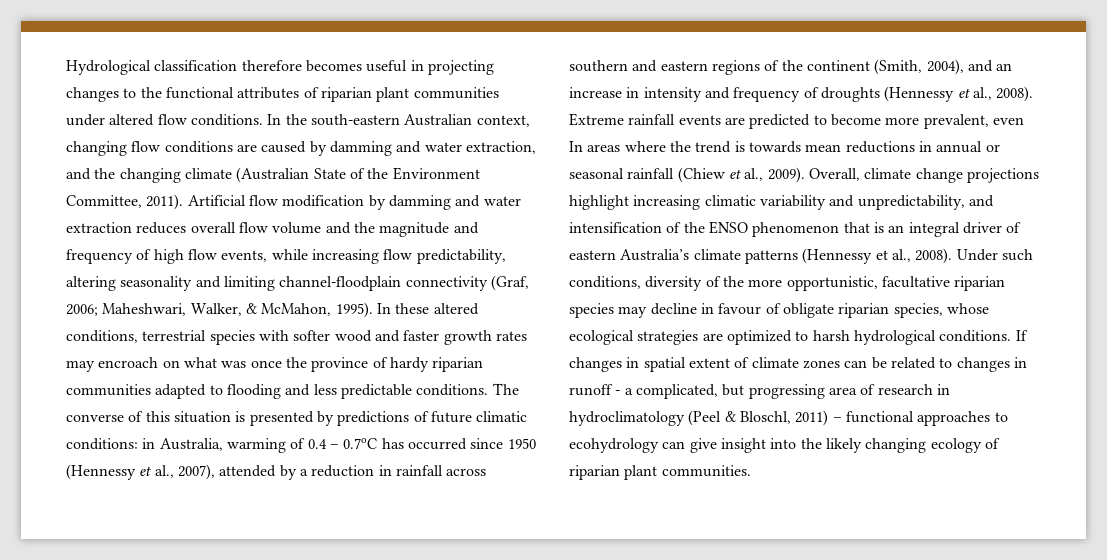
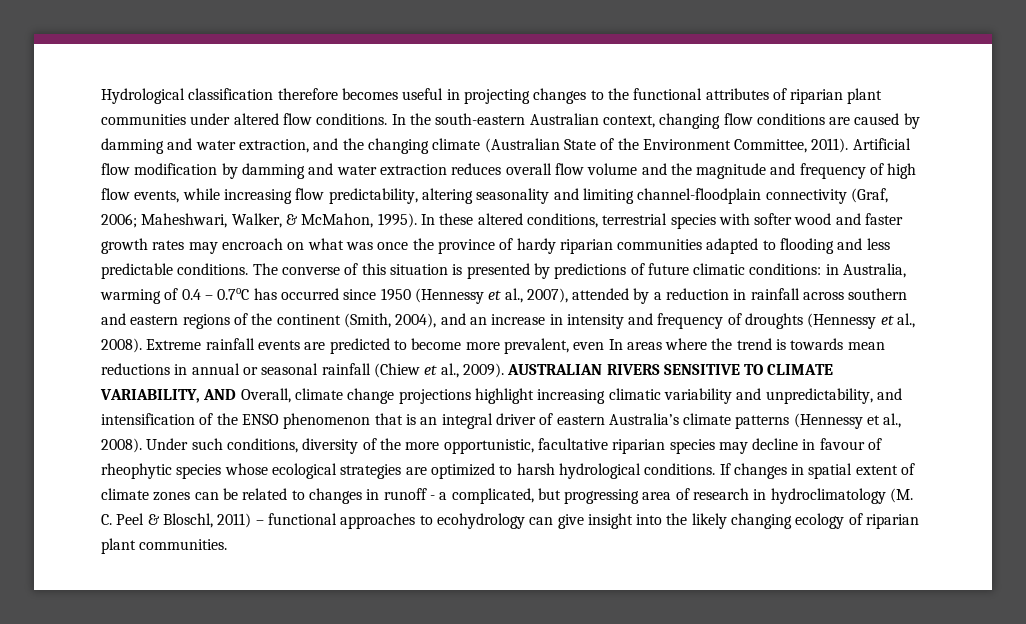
- Overall, climate change projections highlight increasing climatic variability and unpredictability, and intensification of the ENSO phenomenon that is an integral driver of eastern Australia’s climate patterns (Hennessy et al., 2008).
+ AUSTRALIAN RIVERS SENSITIVE TO CLIMATE VARIABILITY, AND Overall, climate change projections highlight increasing climatic variability and unpredictability, and intensification of the ENSO phenomenon that is an integral driver of eastern Australia’s climate patterns (Hennessy et al., 2008).
- Under such conditions, diversity of the more opportunistic, facultative riparian species may decline in favour of obligate riparian species, whose ecological strategies are optimized to harsh hydrological conditions.
+ Under such conditions, diversity of the more opportunistic, facultative riparian species may decline in favour of rheophytic species whose ecological strategies are optimized to harsh hydrological conditions.
- If changes in spatial extent of climate zones can be related to changes in runoff - a complicated, but progressing area of research in hydroclimatology (Peel & Bloschl, 2011) – functional approaches to ecohydrology can give insight into the likely changing ecology of riparian plant communities.
+ If changes in spatial extent of climate zones can be related to changes in runoff - a complicated, but progressing area of research in hydroclimatology (M. C. Peel & Bloschl, 2011) – functional approaches to ecohydrology can give insight into the likely changing ecology of riparian plant communities.

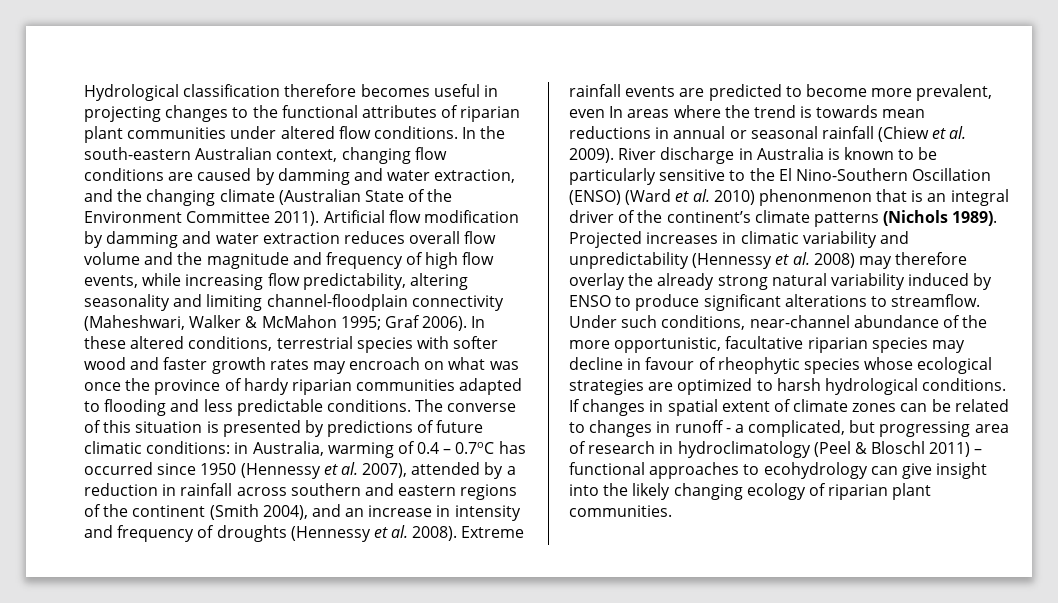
- In the south-eastern Australian context, changing flow conditions are caused by damming and water extraction, and the changing climate (Australian State of the Environment Committee, 2011).
+ In the south-eastern Australian context, changing flow conditions are caused by damming and water extraction, and the changing climate (Australian State of the Environment Committee 2011).
- Artificial flow modification by damming and water extraction reduces overall flow volume and the magnitude and frequency of high flow events, while increasing flow predictability, altering seasonality and limiting channel-floodplain connectivity (Graf, 2006; Maheshwari, Walker, & McMahon, 1995).
+ Artificial flow modification by damming and water extraction reduces overall flow volume and the magnitude and frequency of high flow events, while increasing flow predictability, altering seasonality and limiting channel-floodplain connectivity (Maheshwari, Walker & McMahon 1995; Graf 2006).
- The converse of this situation is presented by predictions of future climatic conditions: in Australia, warming of 0.4 – 0.7oC has occurred since 1950 (Hennessy et al., 2007), attended by a reduction in rainfall across southern and eastern regions of the continent (Smith, 2004), and an increase in intensity and frequency of droughts (Hennessy et al., 2008).
+ The converse of this situation is presented by predictions of future climatic conditions: in Australia, warming of 0.4 – 0.7oC has occurred since 1950 (Hennessy et al. 2007), attended by a reduction in rainfall across southern and eastern regions of the continent (Smith 2004), and an increase in intensity and frequency of droughts (Hennessy et al. 2008).
- Extreme rainfall events are predicted to become more prevalent, even In areas where the trend is towards mean reductions in annual or seasonal rainfall (Chiew et al., 2009). AUSTRALIAN RIVERS SENSITIVE TO CLIMATE VARIABILITY, AND Overall, climate change projections highlight increasing climatic variability and unpredictability, and intensification of the ENSO phenomenon that is an integral driver of eastern Australia’s climate patterns (Hennessy et al., 2008).
+ Extreme rainfall events are predicted to become more prevalent, even In areas where the trend is towards mean reductions in annual or seasonal rainfall (Chiew et al. 2009). River discharge in Australia is known to be particularly sensitive to the El Nino-Southern Oscillation (ENSO) (Ward et al. 2010) phenonmenon that is an integral driver of the continent’s climate patterns (Nichols 1989). Projected increases in climatic variability and unpredictability (Hennessy et al. 2008) may therefore overlay the already strong natural variability induced by ENSO to produce significant alterations to streamflow.
- Under such conditions, diversity of the more opportunistic, facultative riparian species may decline in favour of rheophytic species whose ecological strategies are optimized to harsh hydrological conditions.
+ Under such conditions, near-channel abundance of the more opportunistic, facultative riparian species may decline in favour of rheophytic species whose ecological strategies are optimized to harsh hydrological conditions.
- If changes in spatial extent of climate zones can be related to changes in runoff - a complicated, but progressing area of research in hydroclimatology (M. C. Peel & Bloschl, 2011) – functional approaches to ecohydrology can give insight into the likely changing ecology of riparian plant communities.
+ If changes in spatial extent of climate zones can be related to changes in runoff - a complicated, but progressing area of research in hydroclimatology (Peel & Bloschl 2011) – functional approaches to ecohydrology can give insight into the likely changing ecology of riparian plant communities.

